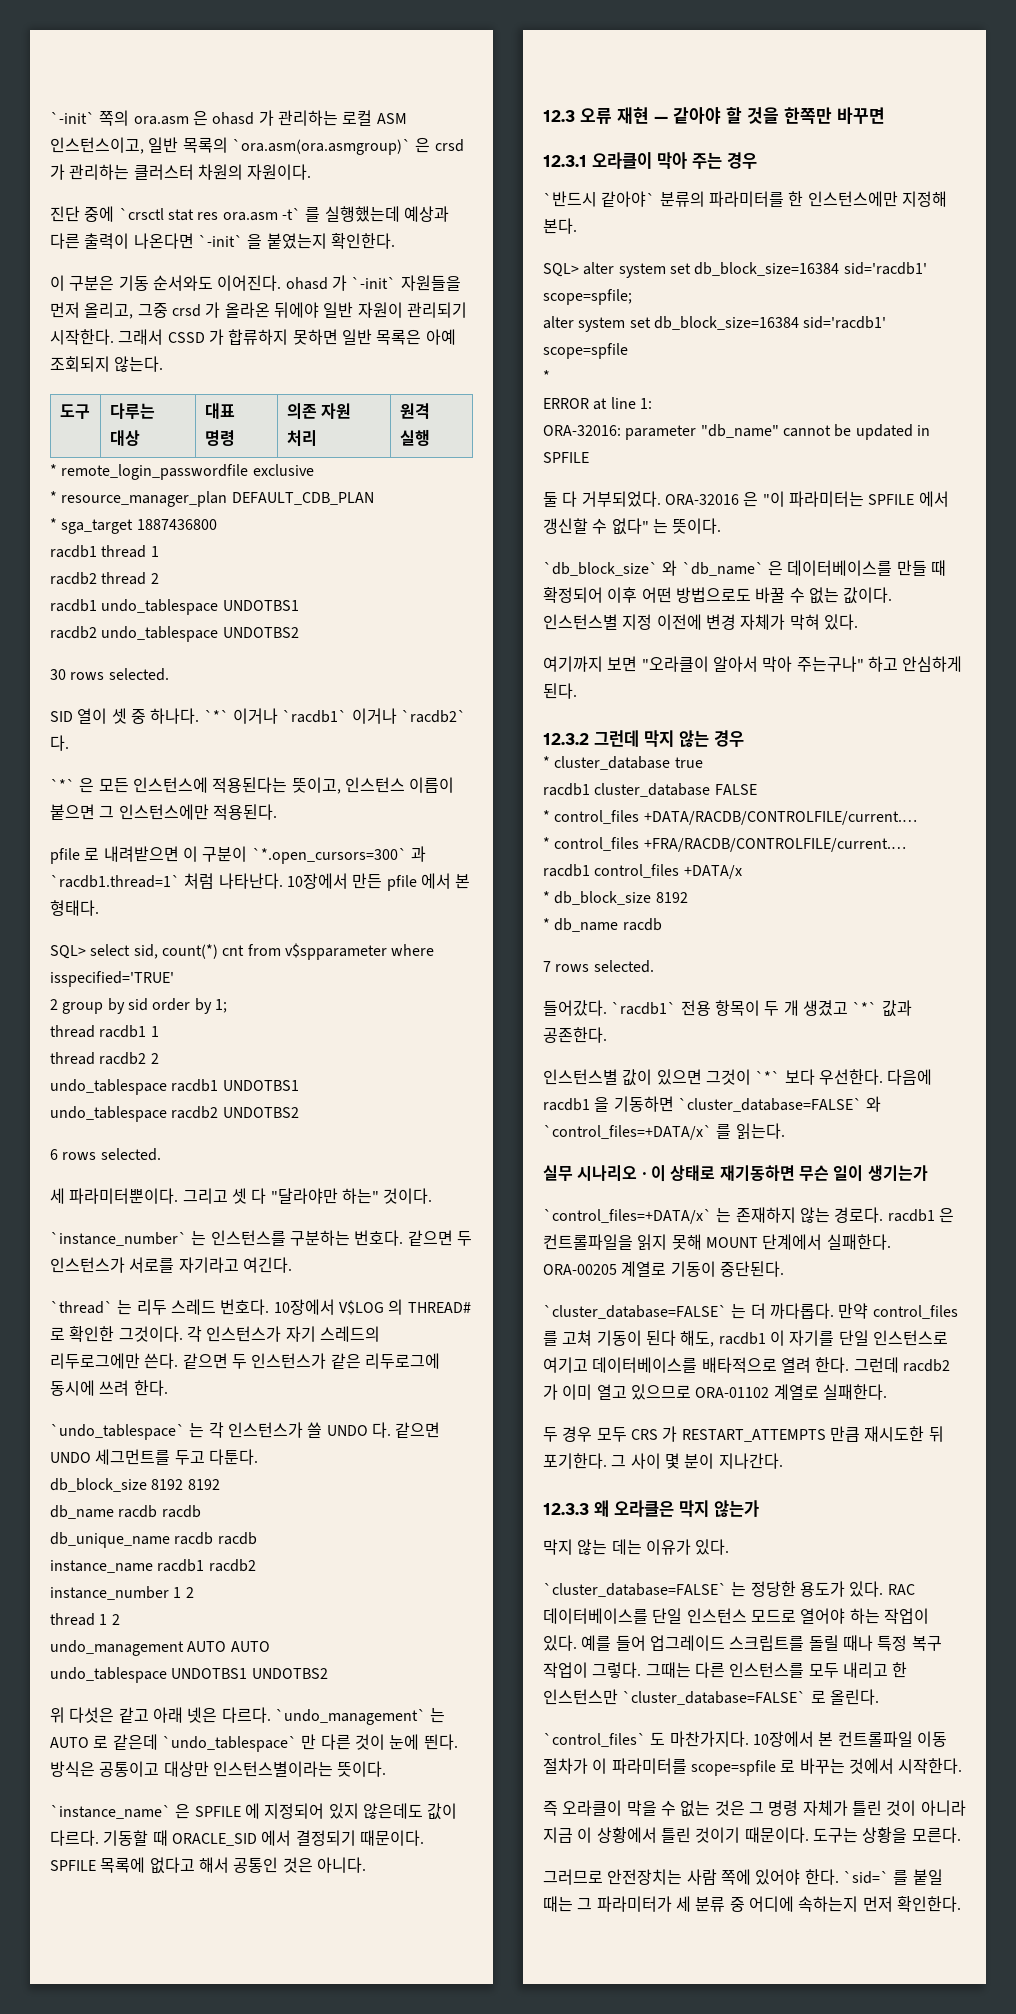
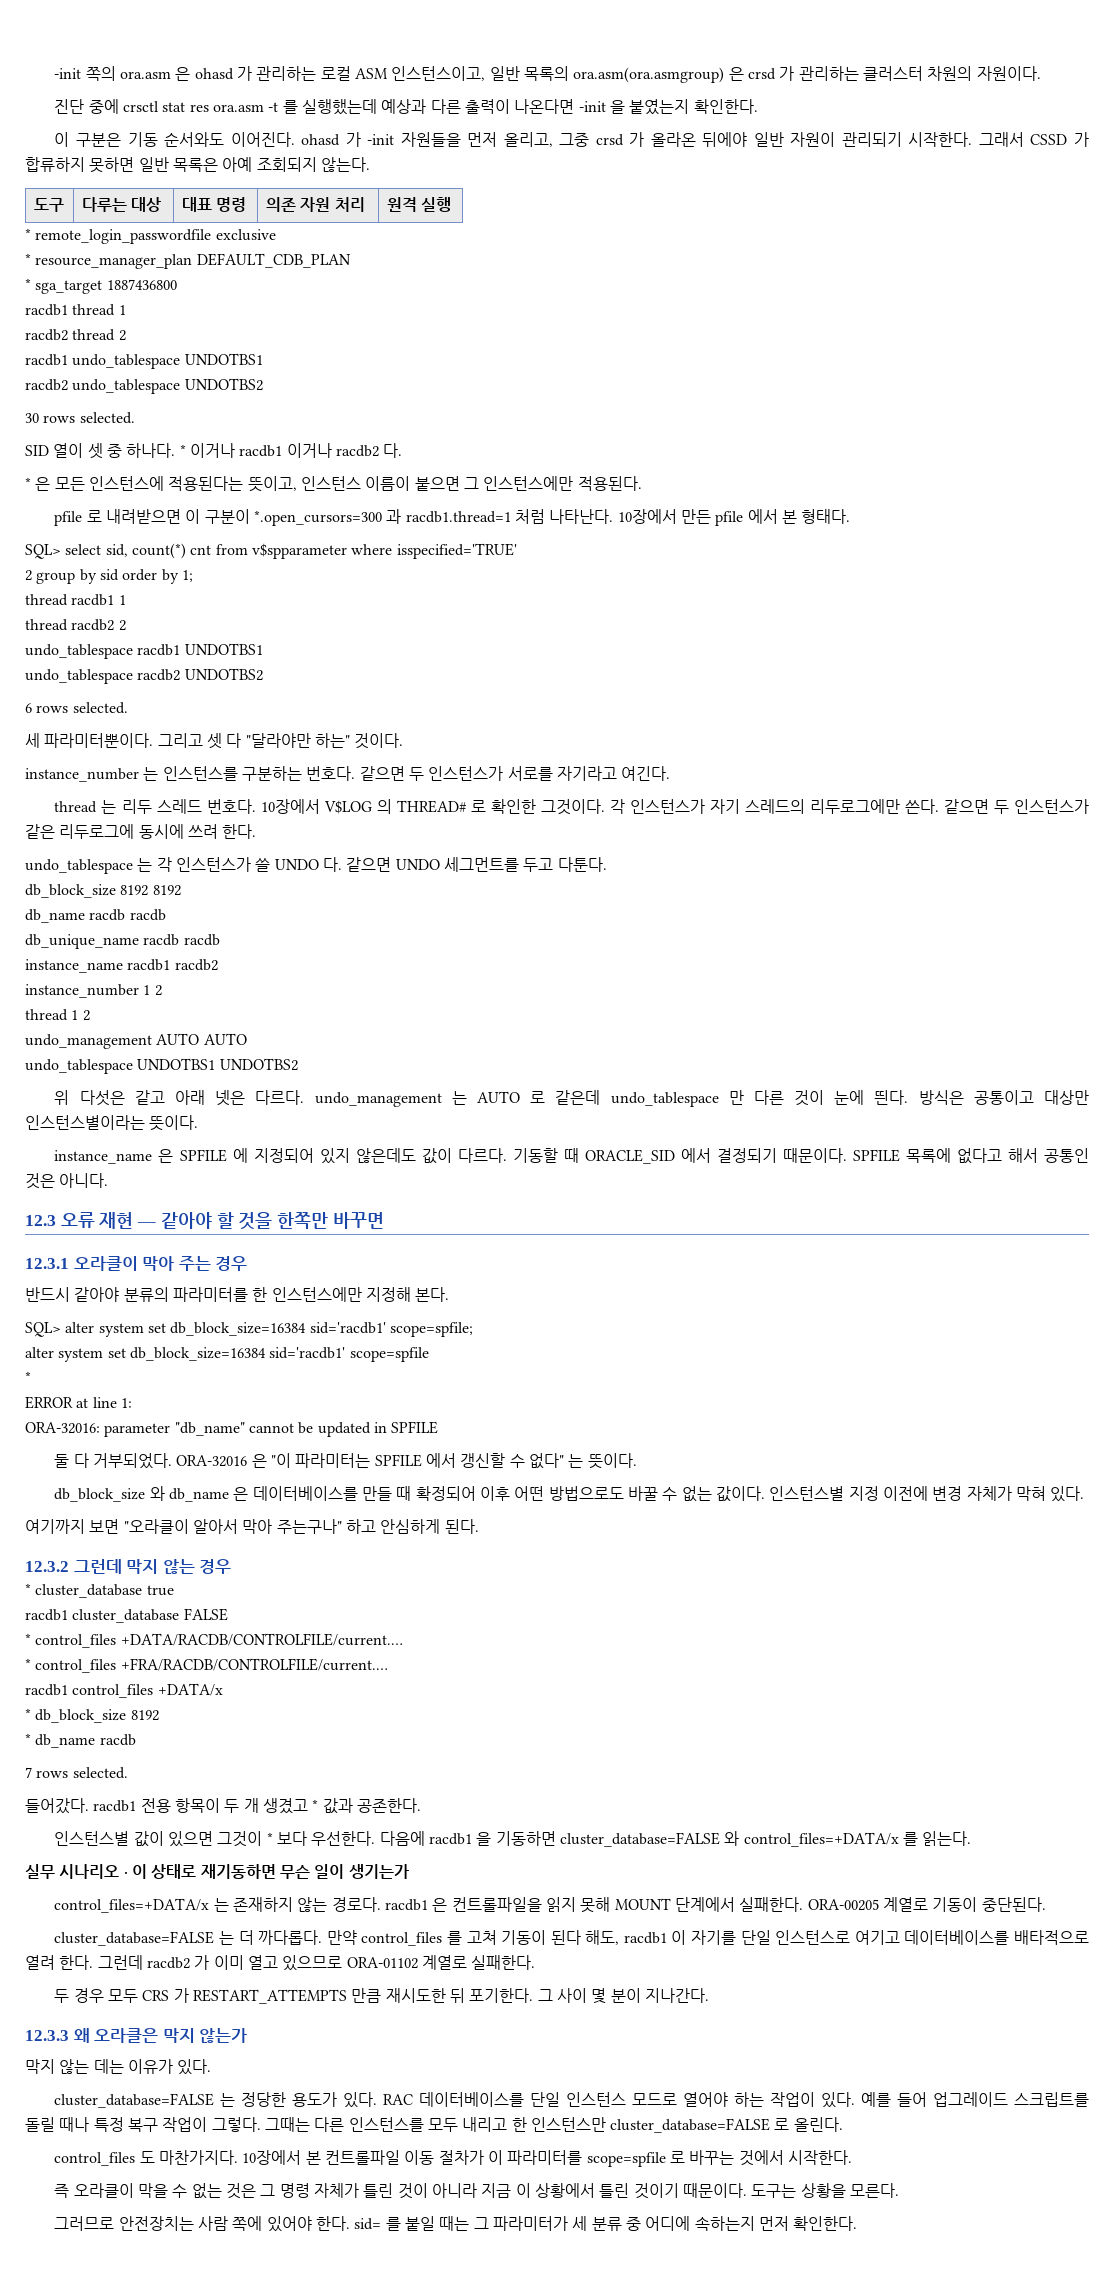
- `-init` 쪽의 ora.asm 은 ohasd 가 관리하는 로컬 ASM 인스턴스이고, 일반 목록의 `ora.asm(ora.asmgroup)` 은 crsd 가 관리하는 클러스터 차원의 자원이다.
+ -init 쪽의 ora.asm 은 ohasd 가 관리하는 로컬 ASM 인스턴스이고, 일반 목록의 ora.asm(ora.asmgroup) 은 crsd 가 관리하는 클러스터 차원의 자원이다.
- 진단 중에 `crsctl stat res ora.asm -t` 를 실행했는데 예상과 다른 출력이 나온다면 `-init` 을 붙였는지 확인한다.
+ 진단 중에 crsctl stat res ora.asm -t 를 실행했는데 예상과 다른 출력이 나온다면 -init 을 붙였는지 확인한다.
- 이 구분은 기동 순서와도 이어진다. ohasd 가 `-init` 자원들을 먼저 올리고, 그중 crsd 가 올라온 뒤에야 일반 자원이 관리되기 시작한다.
+ 이 구분은 기동 순서와도 이어진다. ohasd 가 -init 자원들을 먼저 올리고, 그중 crsd 가 올라온 뒤에야 일반 자원이 관리되기 시작한다.
- `*` 이거나 `racdb1` 이거나 `racdb2` 다.
+ * 이거나 racdb1 이거나 racdb2 다.
- `*` 은 모든 인스턴스에 적용된다는 뜻이고, 인스턴스 이름이 붙으면 그 인스턴스에만 적용된다.
+ * 은 모든 인스턴스에 적용된다는 뜻이고, 인스턴스 이름이 붙으면 그 인스턴스에만 적용된다.
- pfile 로 내려받으면 이 구분이 `*.open_cursors=300` 과 `racdb1.thread=1` 처럼 나타난다.
+ pfile 로 내려받으면 이 구분이 *.open_cursors=300 과 racdb1.thread=1 처럼 나타난다.
- `instance_number` 는 인스턴스를 구분하는 번호다.
+ instance_number 는 인스턴스를 구분하는 번호다.
- `thread` 는 리두 스레드 번호다.
+ thread 는 리두 스레드 번호다.
- `undo_tablespace` 는 각 인스턴스가 쓸 UNDO 다.
+ undo_tablespace 는 각 인스턴스가 쓸 UNDO 다.
- 위 다섯은 같고 아래 넷은 다르다. `undo_management` 는 AUTO 로 같은데 `undo_tablespace` 만 다른 것이 눈에 띈다.
+ 위 다섯은 같고 아래 넷은 다르다. undo_management 는 AUTO 로 같은데 undo_tablespace 만 다른 것이 눈에 띈다.
- `instance_name` 은 SPFILE 에 지정되어 있지 않은데도 값이 다르다.
+ instance_name 은 SPFILE 에 지정되어 있지 않은데도 값이 다르다.
- `반드시 같아야` 분류의 파라미터를 한 인스턴스에만 지정해 본다.
+ 반드시 같아야 분류의 파라미터를 한 인스턴스에만 지정해 본다.
- `db_block_size` 와 `db_name` 은 데이터베이스를 만들 때 확정되어 이후 어떤 방법으로도 바꿀 수 없는 값이다.
+ db_block_size 와 db_name 은 데이터베이스를 만들 때 확정되어 이후 어떤 방법으로도 바꿀 수 없는 값이다.
- 들어갔다. `racdb1` 전용 항목이 두 개 생겼고 `*` 값과 공존한다.
+ 들어갔다. racdb1 전용 항목이 두 개 생겼고 * 값과 공존한다.
- 인스턴스별 값이 있으면 그것이 `*` 보다 우선한다.
+ 인스턴스별 값이 있으면 그것이 * 보다 우선한다.
- 다음에 racdb1 을 기동하면 `cluster_database=FALSE` 와 `control_files=+DATA/x` 를 읽는다.
+ 다음에 racdb1 을 기동하면 cluster_database=FALSE 와 control_files=+DATA/x 를 읽는다.
- `control_files=+DATA/x` 는 존재하지 않는 경로다. racdb1 은 컨트롤파일을 읽지 못해 MOUNT 단계에서 실패한다.
+ control_files=+DATA/x 는 존재하지 않는 경로다. racdb1 은 컨트롤파일을 읽지 못해 MOUNT 단계에서 실패한다.
- `cluster_database=FALSE` 는 더 까다롭다.
+ cluster_database=FALSE 는 더 까다롭다.
- `cluster_database=FALSE` 는 정당한 용도가 있다.
+ cluster_database=FALSE 는 정당한 용도가 있다.
- 그때는 다른 인스턴스를 모두 내리고 한 인스턴스만 `cluster_database=FALSE` 로 올린다.
+ 그때는 다른 인스턴스를 모두 내리고 한 인스턴스만 cluster_database=FALSE 로 올린다.
- `control_files` 도 마찬가지다.
+ control_files 도 마찬가지다.
- 그러므로 안전장치는 사람 쪽에 있어야 한다. `sid=` 를 붙일 때는 그 파라미터가 세 분류 중 어디에 속하는지 먼저 확인한다.
+ 그러므로 안전장치는 사람 쪽에 있어야 한다. sid= 를 붙일 때는 그 파라미터가 세 분류 중 어디에 속하는지 먼저 확인한다.

